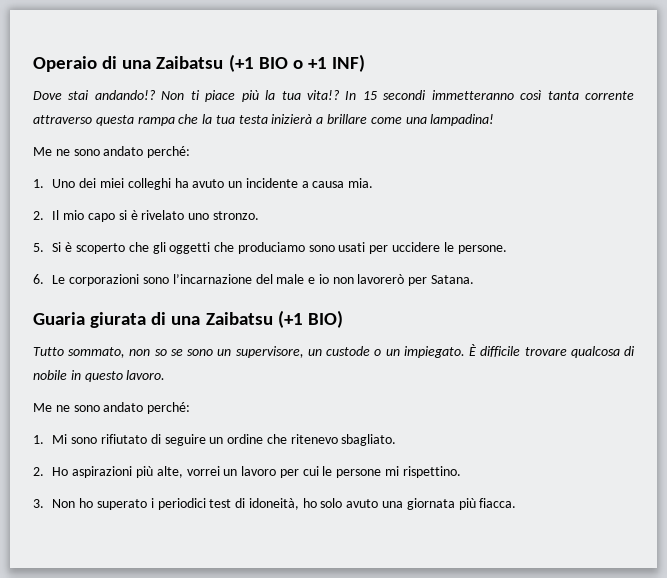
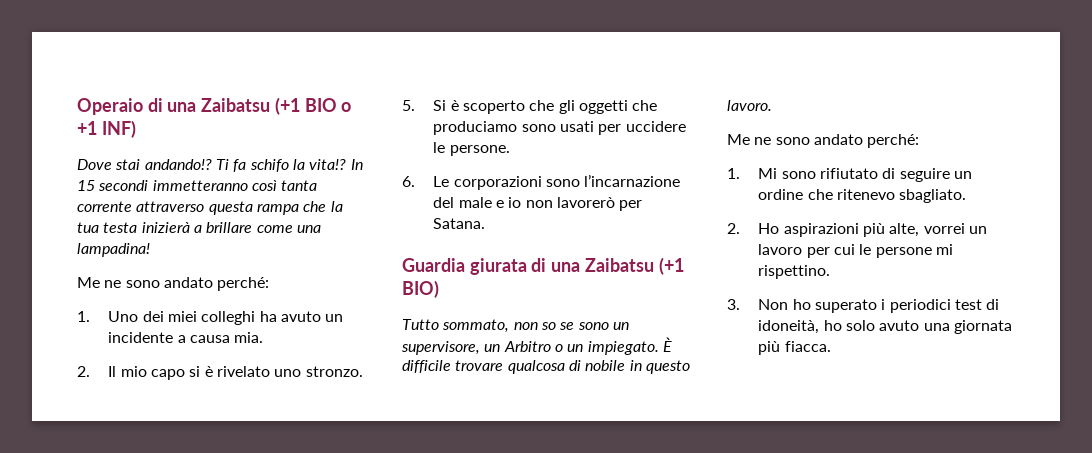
- Non ti piace più la tua vita!?
+ Ti fa schifo la vita!?
- Guaria giurata di una Zaibatsu (+1 BIO)
+ Guardia giurata di una Zaibatsu (+1 BIO)
- Tutto sommato, non so se sono un supervisore, un custode o un impiegato.
+ Tutto sommato, non so se sono un supervisore, un Arbitro o un impiegato.

